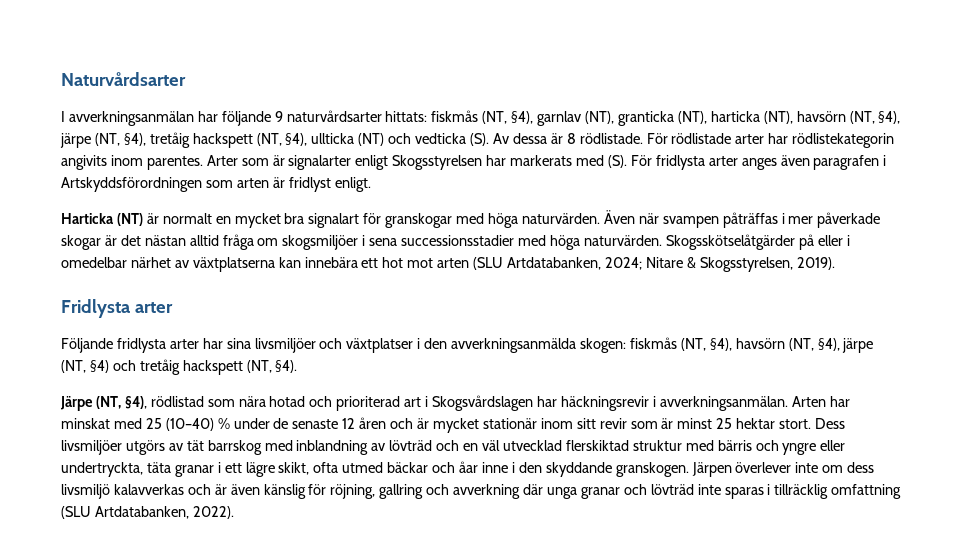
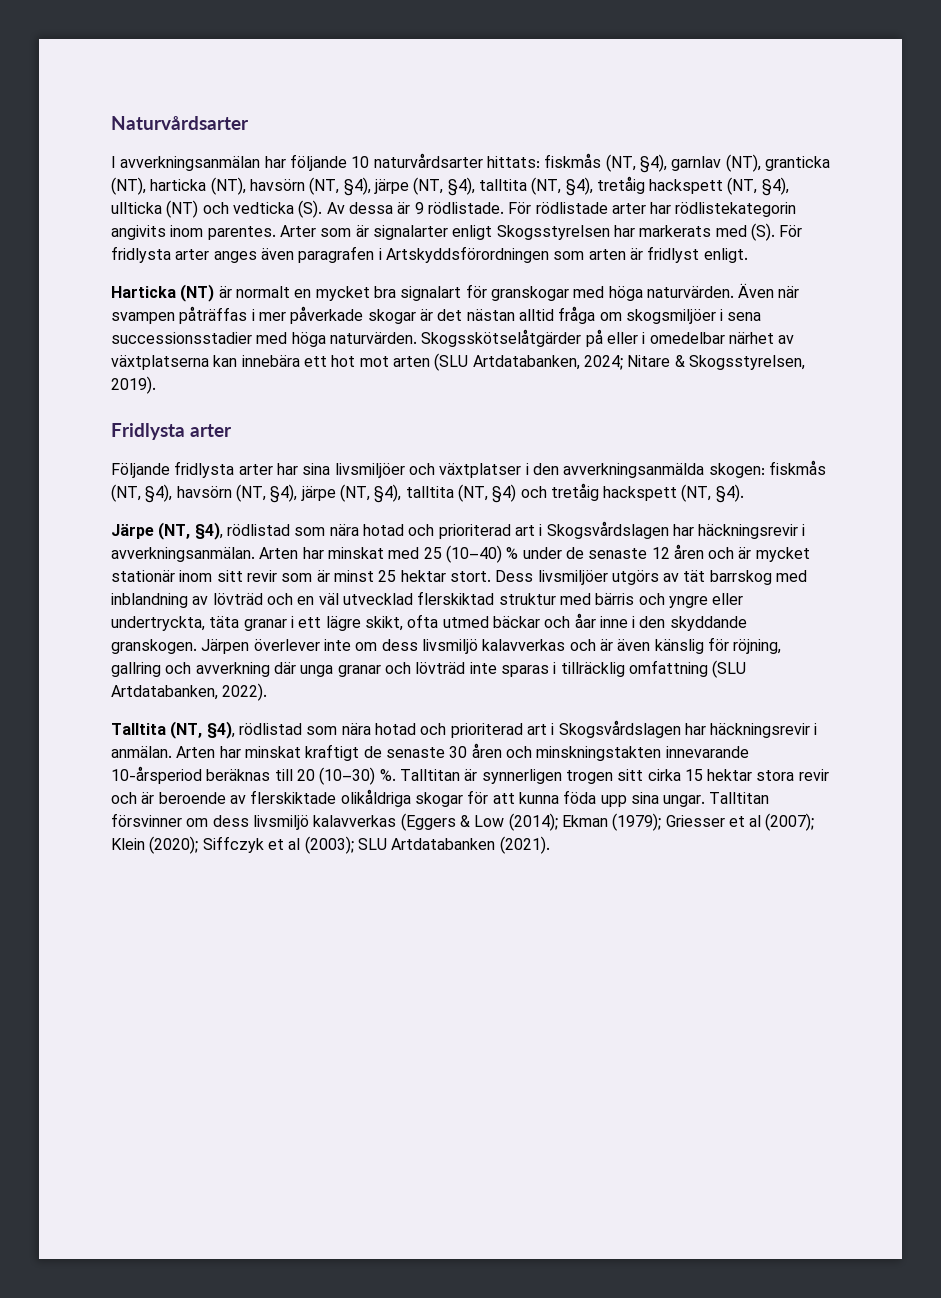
- I avverkningsanmälan har följande 9 naturvårdsarter hittats: fiskmås (NT, §4), garnlav (NT), granticka (NT), harticka (NT), havsörn (NT, §4), järpe (NT, §4), tretåig hackspett (NT, §4), ullticka (NT) och vedticka (S). Av dessa är 8 rödlistade.
+ I avverkningsanmälan har följande 10 naturvårdsarter hittats: fiskmås (NT, §4), garnlav (NT), granticka (NT), harticka (NT), havsörn (NT, §4), järpe (NT, §4), talltita (NT, §4), tretåig hackspett (NT, §4), ullticka (NT) och vedticka (S). Av dessa är 9 rödlistade.
- Följande fridlysta arter har sina livsmiljöer och växtplatser i den avverkningsanmälda skogen: fiskmås (NT, §4), havsörn (NT, §4), järpe (NT, §4) och tretåig hackspett (NT, §4).
+ Följande fridlysta arter har sina livsmiljöer och växtplatser i den avverkningsanmälda skogen: fiskmås (NT, §4), havsörn (NT, §4), järpe (NT, §4), talltita (NT, §4) och tretåig hackspett (NT, §4).
+ Talltita (NT, §4), rödlistad som nära hotad och prioriterad art i Skogsvårdslagen har häckningsrevir i anmälan. Arten har minskat kraftigt de senaste 30 åren och minskningstakten innevarande 10-årsperiod beräknas till 20 (10–30) %. Talltitan är synnerligen trogen sitt cirka 15 hektar stora revir och är beroende av flerskiktade olikåldriga skogar för att kunna föda upp sina ungar. Talltitan försvinner om dess livsmiljö kalavverkas (Eggers & Low (2014); Ekman (1979); Griesser et al (2007); Klein (2020); Siffczyk et al (2003); SLU Artdatabanken (2021).

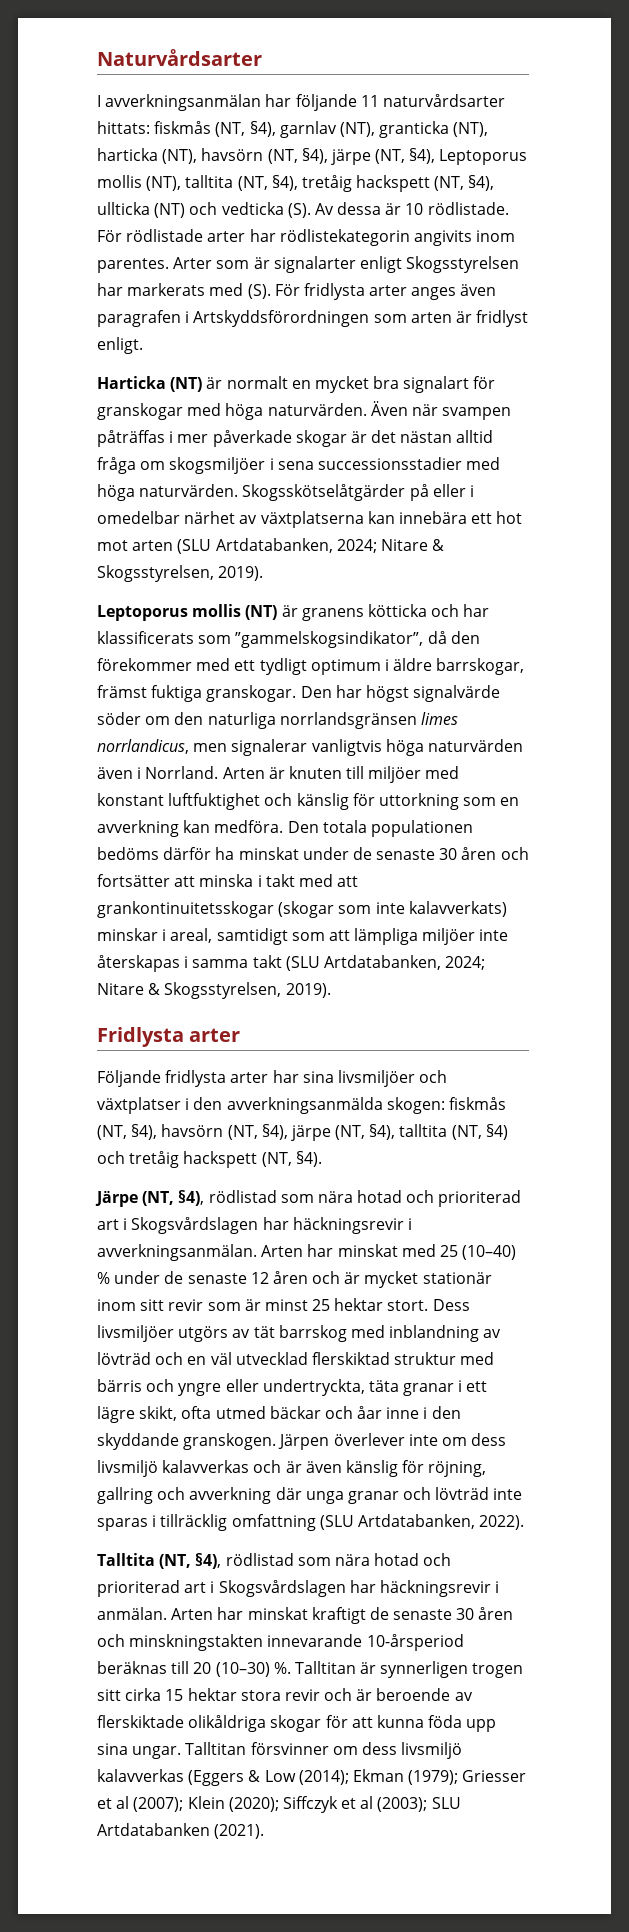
- I avverkningsanmälan har följande 10 naturvårdsarter hittats: fiskmås (NT, §4), garnlav (NT), granticka (NT), harticka (NT), havsörn (NT, §4), järpe (NT, §4), talltita (NT, §4), tretåig hackspett (NT, §4), ullticka (NT) och vedticka (S). Av dessa är 9 rödlistade.
+ I avverkningsanmälan har följande 11 naturvårdsarter hittats: fiskmås (NT, §4), garnlav (NT), granticka (NT), harticka (NT), havsörn (NT, §4), järpe (NT, §4), Leptoporus mollis (NT), talltita (NT, §4), tretåig hackspett (NT, §4), ullticka (NT) och vedticka (S). Av dessa är 10 rödlistade.
+ Leptoporus mollis (NT) är granens kötticka och har klassificerats som ”gammelskogsindikator”, då den förekommer med ett tydligt optimum i äldre barrskogar, främst fuktiga granskogar. Den har högst signalvärde söder om den naturliga norrlandsgränsen limes norrlandicus, men signalerar vanligtvis höga naturvärden även i Norrland. Arten är knuten till miljöer med konstant luftfuktighet och känslig för uttorkning som en avverkning kan medföra. Den totala populationen bedöms därför ha minskat under de senaste 30 åren och fortsätter att minska i takt med att grankontinuitetsskogar (skogar som inte kalavverkats) minskar i areal, samtidigt som att lämpliga miljöer inte återskapas i samma takt (SLU Artdatabanken, 2024; Nitare & Skogsstyrelsen, 2019).

